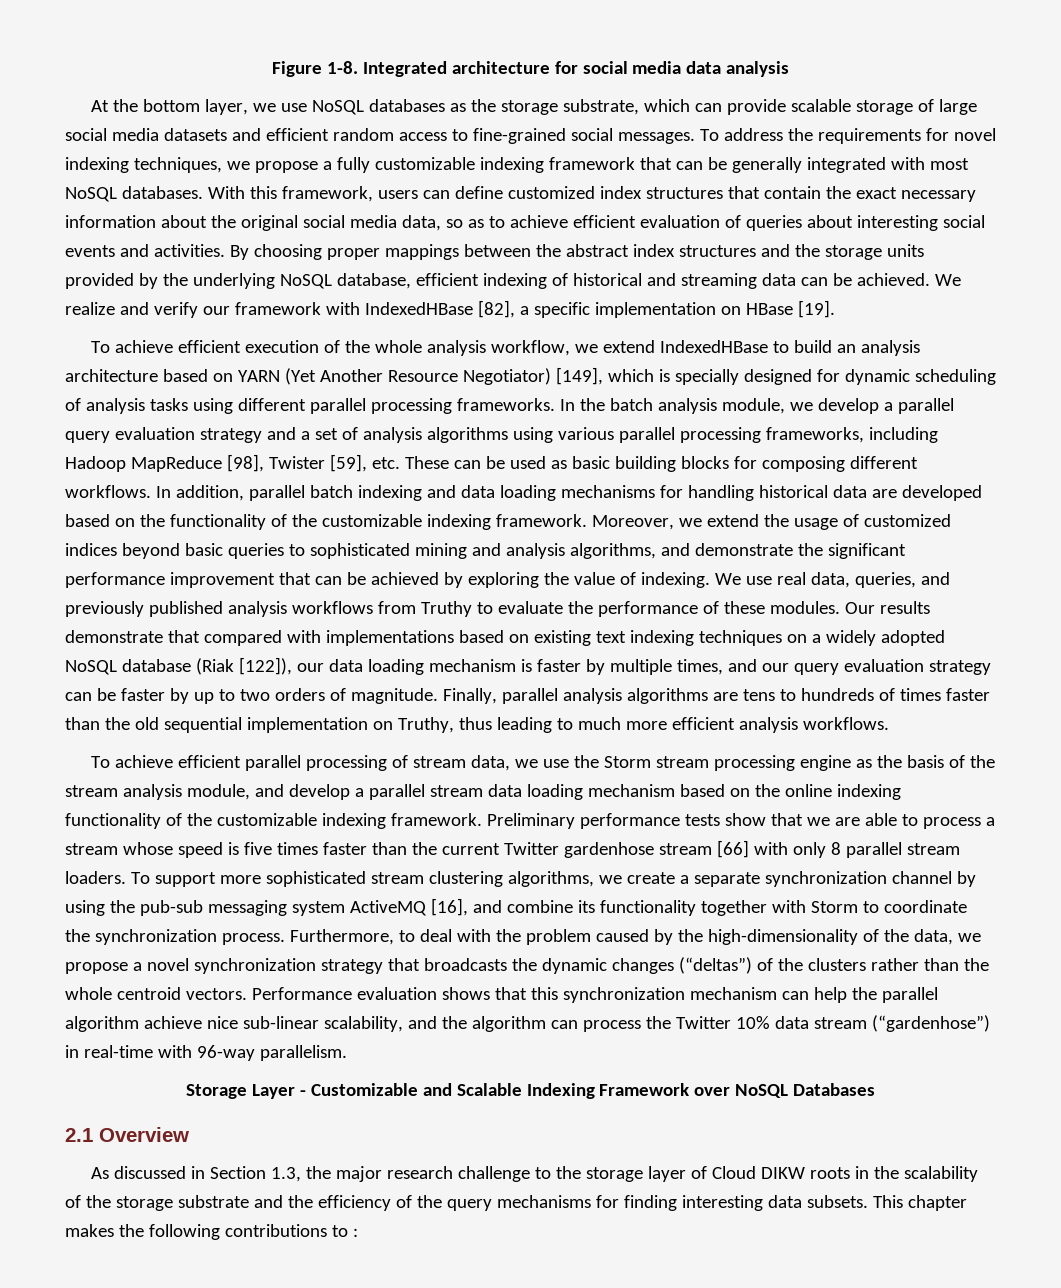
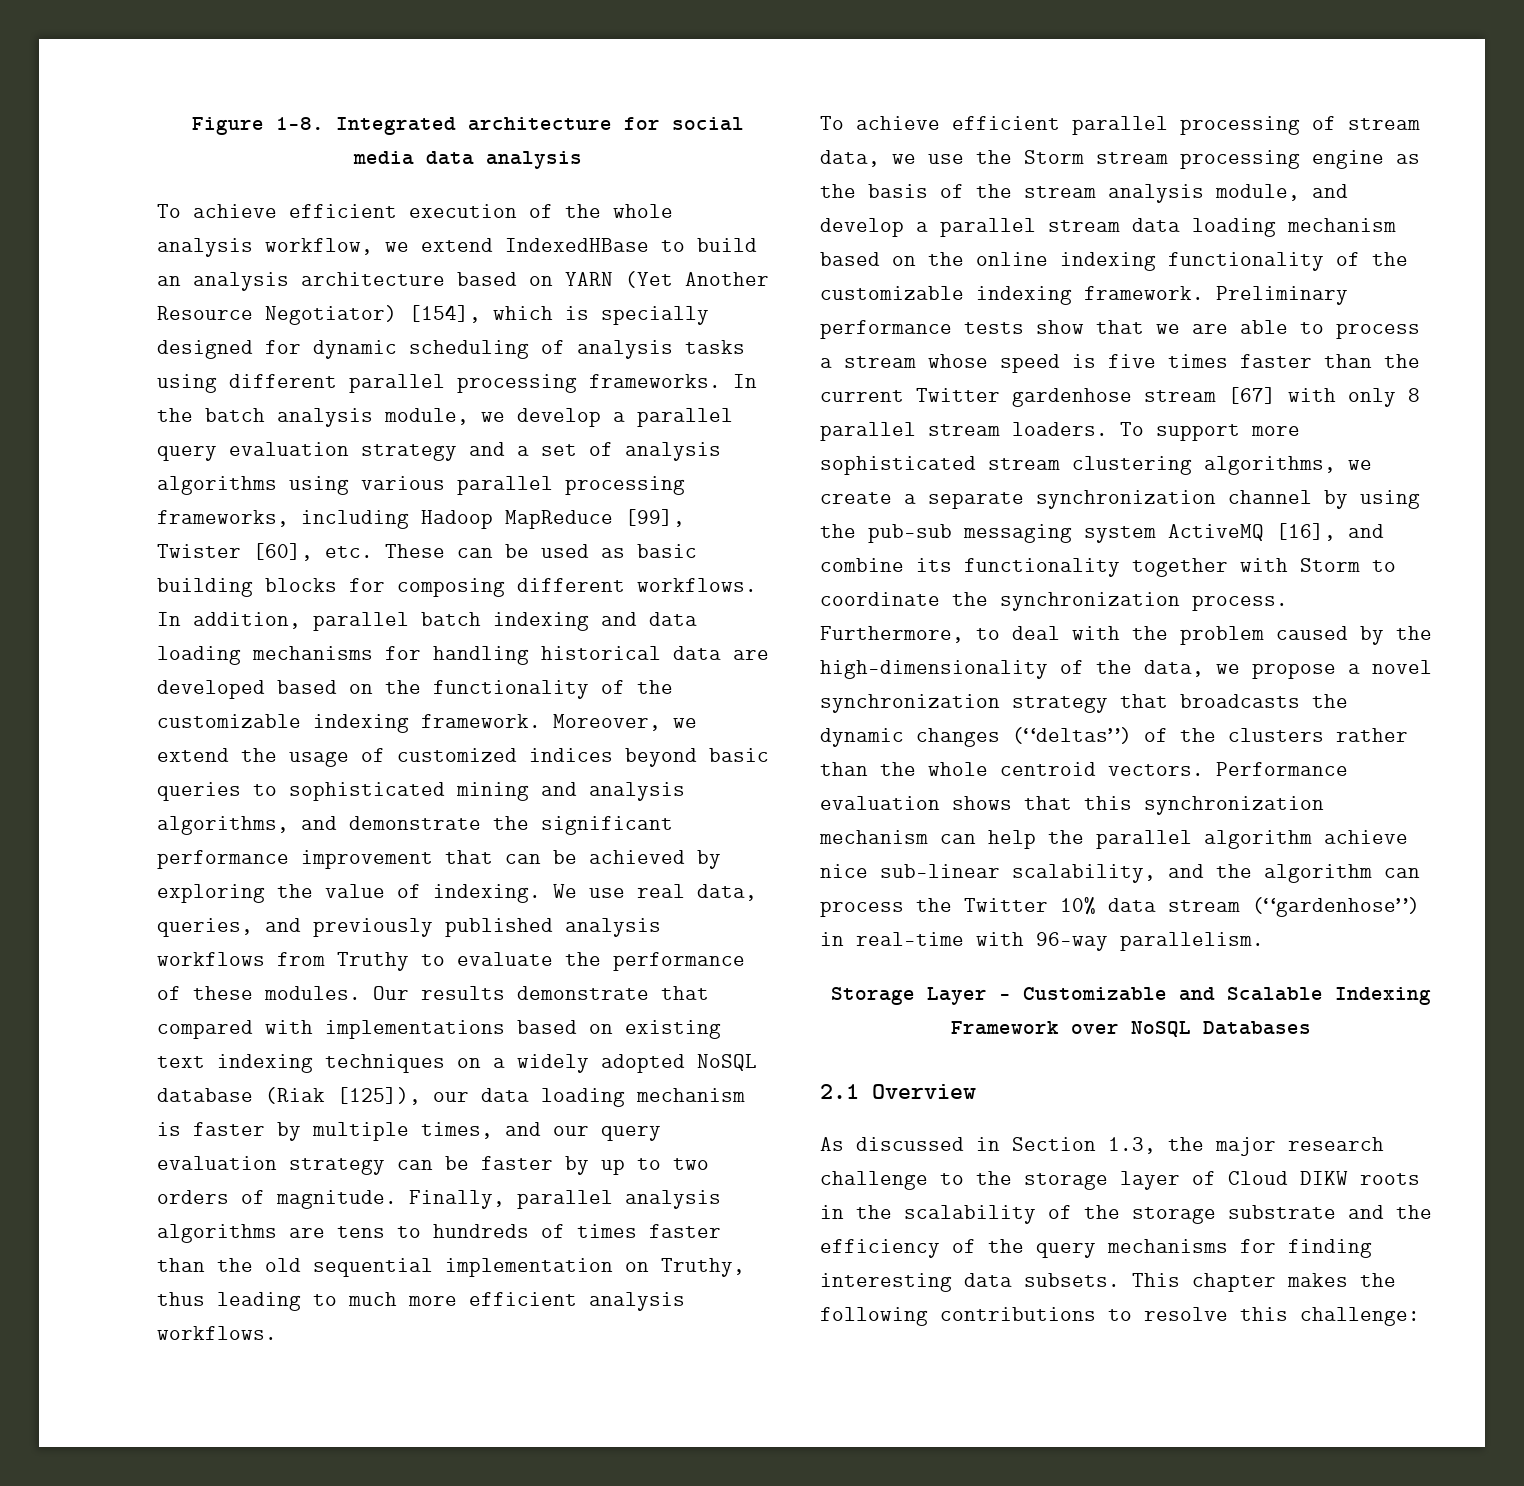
- At the bottom layer, we use NoSQL databases as the storage substrate, which can provide scalable storage of large social media datasets and efficient random access to fine-grained social messages. To address the requirements for novel indexing techniques, we propose a fully customizable indexing framework that can be generally integrated with most NoSQL databases. With this framework, users can define customized index structures that contain the exact necessary information about the original social media data, so as to achieve efficient evaluation of queries about interesting social events and activities. By choosing proper mappings between the abstract index structures and the storage units provided by the underlying NoSQL database, efficient indexing of historical and streaming data can be achieved. We realize and verify our framework with IndexedHBase [82], a specific implementation on HBase [19].
- To achieve efficient execution of the whole analysis workflow, we extend IndexedHBase to build an analysis architecture based on YARN (Yet Another Resource Negotiator) [149], which is specially designed for dynamic scheduling of analysis tasks using different parallel processing frameworks.
+ To achieve efficient execution of the whole analysis workflow, we extend IndexedHBase to build an analysis architecture based on YARN (Yet Another Resource Negotiator) [154], which is specially designed for dynamic scheduling of analysis tasks using different parallel processing frameworks.
- In the batch analysis module, we develop a parallel query evaluation strategy and a set of analysis algorithms using various parallel processing frameworks, including Hadoop MapReduce [98], Twister [59], etc. These can be used as basic building blocks for composing different workflows.
+ In the batch analysis module, we develop a parallel query evaluation strategy and a set of analysis algorithms using various parallel processing frameworks, including Hadoop MapReduce [99], Twister [60], etc. These can be used as basic building blocks for composing different workflows.
- Our results demonstrate that compared with implementations based on existing text indexing techniques on a widely adopted NoSQL database (Riak [122]), our data loading mechanism is faster by multiple times, and our query evaluation strategy can be faster by up to two orders of magnitude.
+ Our results demonstrate that compared with implementations based on existing text indexing techniques on a widely adopted NoSQL database (Riak [125]), our data loading mechanism is faster by multiple times, and our query evaluation strategy can be faster by up to two orders of magnitude.
- Preliminary performance tests show that we are able to process a stream whose speed is five times faster than the current Twitter gardenhose stream [66] with only 8 parallel stream loaders.
+ Preliminary performance tests show that we are able to process a stream whose speed is five times faster than the current Twitter gardenhose stream [67] with only 8 parallel stream loaders.
- This chapter makes the following contributions to :
+ This chapter makes the following contributions to resolve this challenge:

